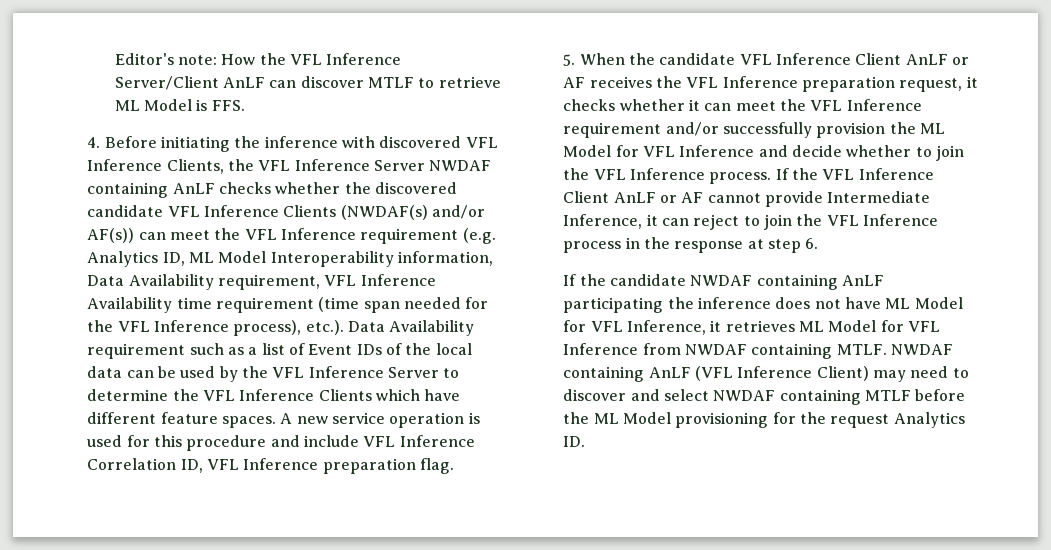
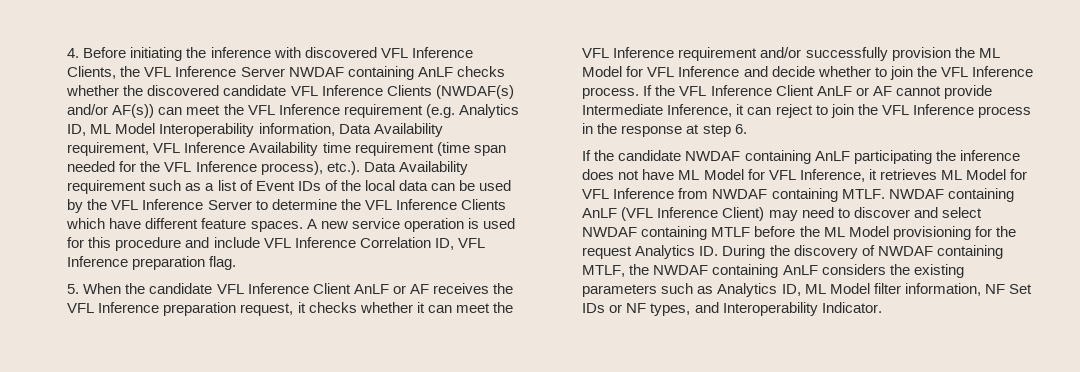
- Editor's note: How the VFL Inference Server/Client AnLF can discover MTLF to retrieve ML Model is FFS.
- NWDAF containing AnLF (VFL Inference Client) may need to discover and select NWDAF containing MTLF before the ML Model provisioning for the request Analytics ID.
+ NWDAF containing AnLF (VFL Inference Client) may need to discover and select NWDAF containing MTLF before the ML Model provisioning for the request Analytics ID. During the discovery of NWDAF containing MTLF, the NWDAF containing AnLF considers the existing parameters such as Analytics ID, ML Model filter information, NF Set IDs or NF types, and Interoperability Indicator.

